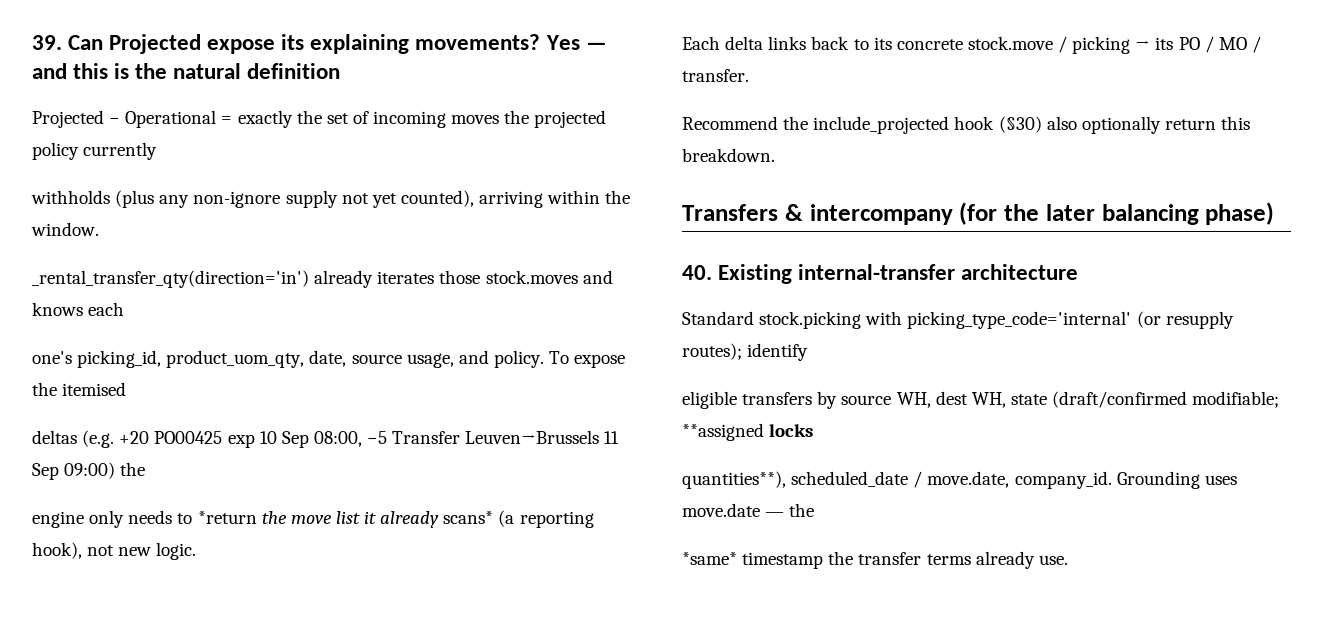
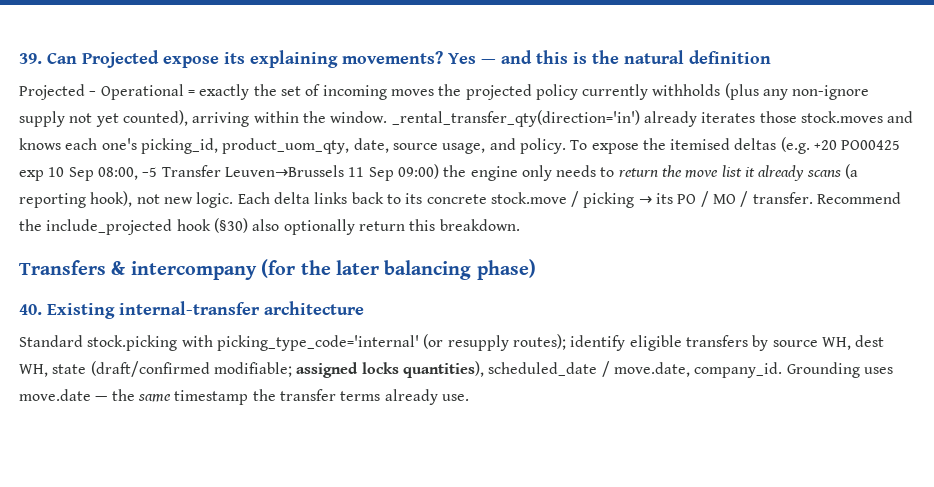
- Projected − Operational = exactly the set of incoming moves the projected policy currently
- withholds (plus any non-ignore supply not yet counted), arriving within the window.
- _rental_transfer_qty(direction='in') already iterates those stock.moves and knows each
- one's picking_id, product_uom_qty, date, source usage, and policy.
+ Projected − Operational = exactly the set of incoming moves the projected policy currently withholds (plus any non-ignore supply not yet counted), arriving within the window. _rental_transfer_qty(direction='in') already iterates those stock.moves and knows each one's picking_id, product_uom_qty, date, source usage, and policy.
- To expose the itemised
- deltas (e.g. +20 PO00425 exp 10 Sep 08:00, −5 Transfer Leuven→Brussels 11 Sep 09:00) the
- engine only needs to *return the move list it already scans* (a reporting hook), not new logic.
- Each delta links back to its concrete stock.move / picking → its PO / MO / transfer.
- Recommend the include_projected hook (§30) also optionally return this breakdown.
+ To expose the itemised deltas (e.g. +20 PO00425 exp 10 Sep 08:00, −5 Transfer Leuven→Brussels 11 Sep 09:00) the engine only needs to return the move list it already scans (a reporting hook), not new logic. Each delta links back to its concrete stock.move / picking → its PO / MO / transfer. Recommend the include_projected hook (§30) also optionally return this breakdown.
- Standard stock.picking with picking_type_code='internal' (or resupply routes); identify
- eligible transfers by source WH, dest WH, state (draft/confirmed modifiable; **assigned locks
- quantities**), scheduled_date / move.date, company_id.
+ Standard stock.picking with picking_type_code='internal' (or resupply routes); identify eligible transfers by source WH, dest WH, state (draft/confirmed modifiable; assigned locks quantities), scheduled_date / move.date, company_id.
- Grounding uses move.date — the
- *same* timestamp the transfer terms already use.
+ Grounding uses move.date — the same timestamp the transfer terms already use.

